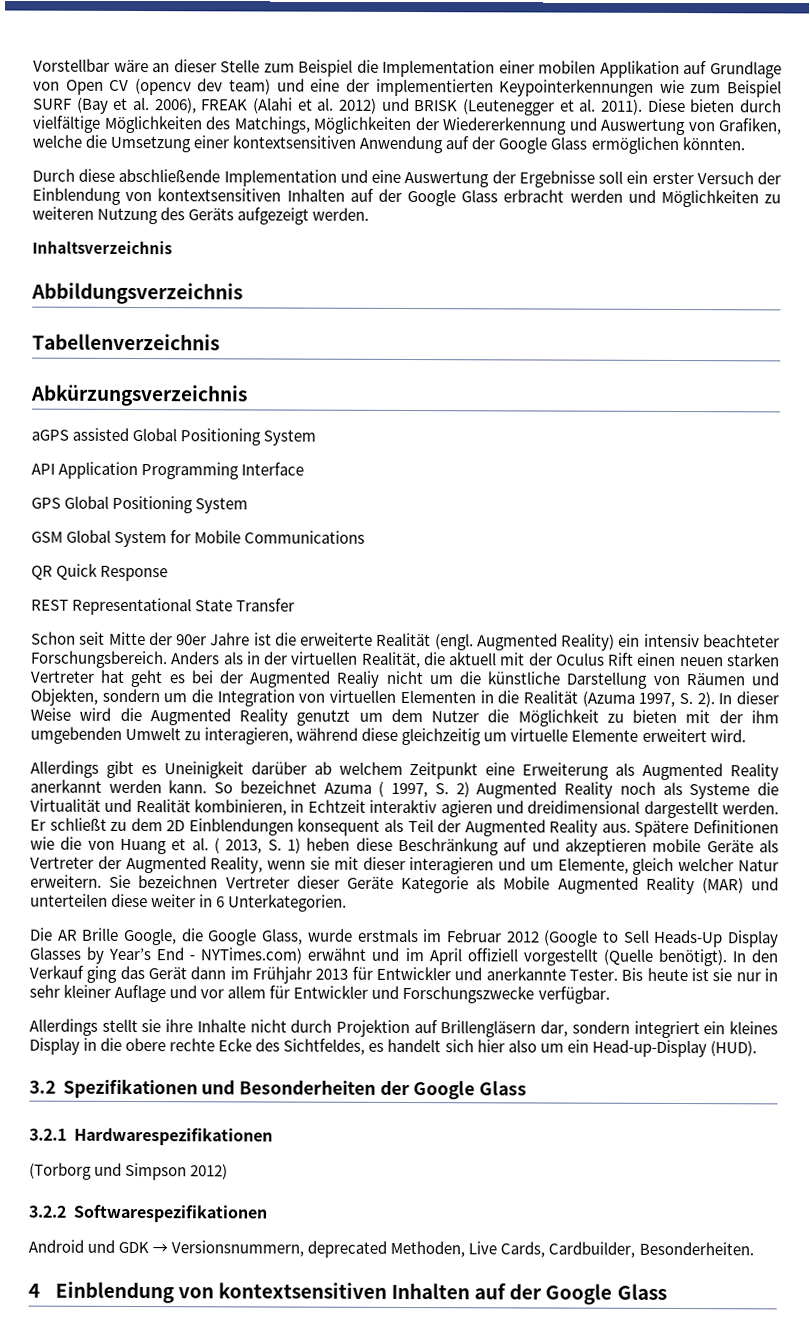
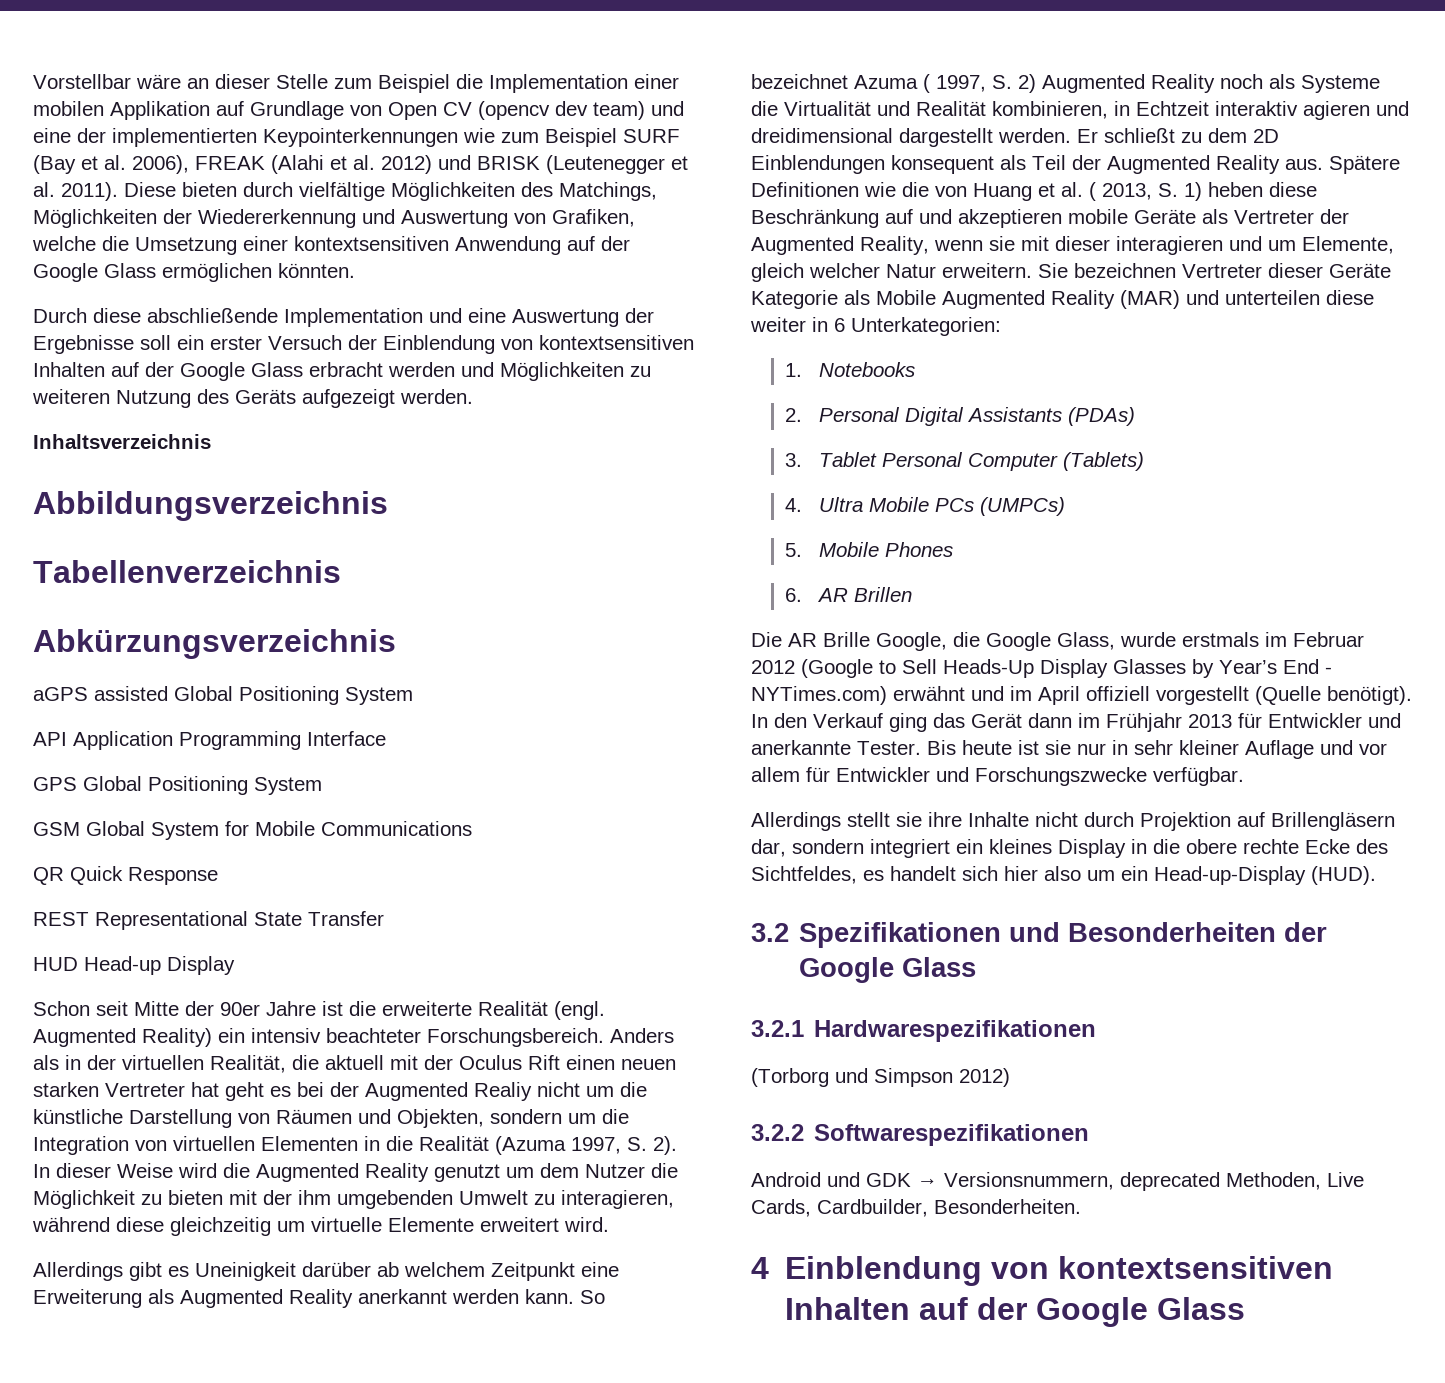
+ HUD Head-up Display
- Sie bezeichnen Vertreter dieser Geräte Kategorie als Mobile Augmented Reality (MAR) und unterteilen diese weiter in 6 Unterkategorien.
+ Sie bezeichnen Vertreter dieser Geräte Kategorie als Mobile Augmented Reality (MAR) und unterteilen diese weiter in 6 Unterkategorien:
+ 1. Notebooks
+ 2. Personal Digital Assistants (PDAs)
+ 3. Tablet Personal Computer (Tablets)
+ 4. Ultra Mobile PCs (UMPCs)
+ 5. Mobile Phones
+ 6. AR Brillen

